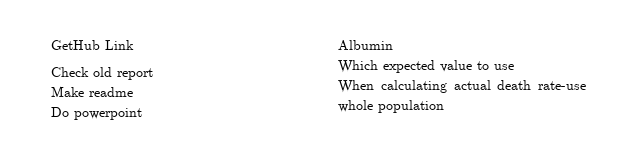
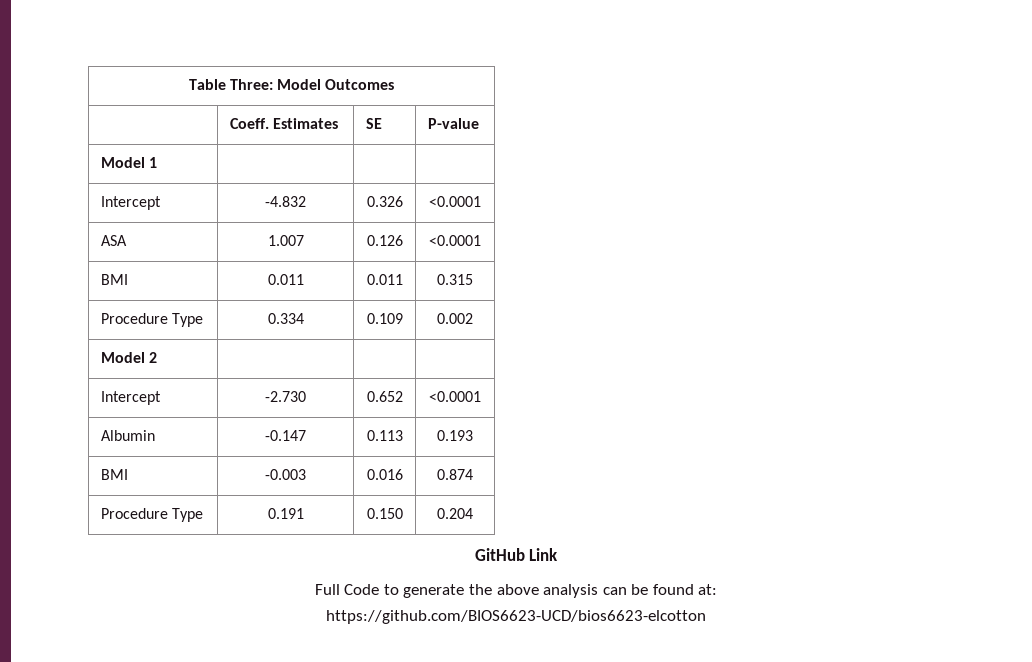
- GetHub Link
- Check old report
- Make readme
- Do powerpoint
- Albumin
- Which expected value to use
- When calculating actual death rate-use whole population
+ Table Three: Model Outcomes
+ | Coeff. Estimates | SE | P-value
+ Model 1 | | |
+ Intercept | -4.832 | 0.326 | <0.0001
+ ASA | 1.007 | 0.126 | <0.0001
+ BMI | 0.011 | 0.011 | 0.315
+ Procedure Type | 0.334 | 0.109 | 0.002
+ Model 2 | | |
+ Intercept | -2.730 | 0.652 | <0.0001
+ Albumin | -0.147 | 0.113 | 0.193
+ BMI | -0.003 | 0.016 | 0.874
+ Procedure Type | 0.191 | 0.150 | 0.204
+ GitHub Link
+ Full Code to generate the above analysis can be found at:
+ https://github.com/BIOS6623-UCD/bios6623-elcotton

